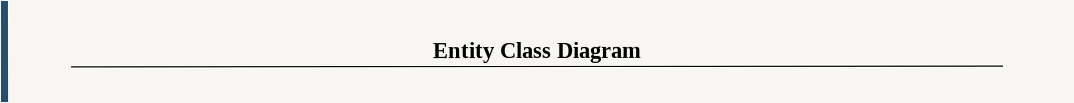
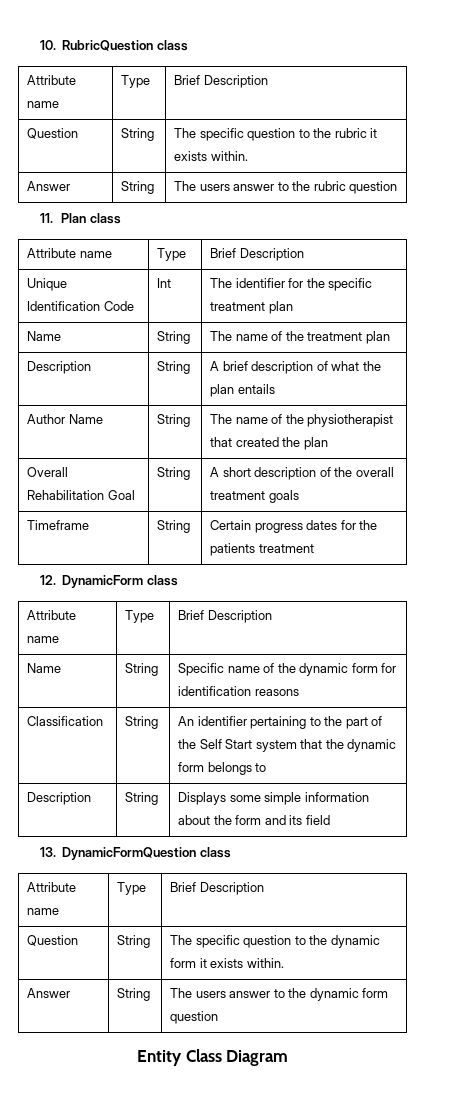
+ 10. RubricQuestion class
+ Attribute name | Type | Brief Description
+ Question | String | The specific question to the rubric it exists within.
+ Answer | String | The users answer to the rubric question
+ 11. Plan class
+ Attribute name | Type | Brief Description
+ Unique Identification Code | Int | The identifier for the specific treatment plan
+ Name | String | The name of the treatment plan
+ Description | String | A brief description of what the plan entails
+ Author Name | String | The name of the physiotherapist that created the plan
+ Overall Rehabilitation Goal | String | A short description of the overall treatment goals
+ Timeframe | String | Certain progress dates for the patients treatment
+ 12. DynamicForm class
+ Attribute name | Type | Brief Description
+ Name | String | Specific name of the dynamic form for identification reasons
+ Classification | String | An identifier pertaining to the part of the Self Start system that the dynamic form belongs to
+ Description | String | Displays some simple information about the form and its field
+ 13. DynamicFormQuestion class
+ Attribute name | Type | Brief Description
+ Question | String | The specific question to the dynamic form it exists within.
+ Answer | String | The users answer to the dynamic form question

